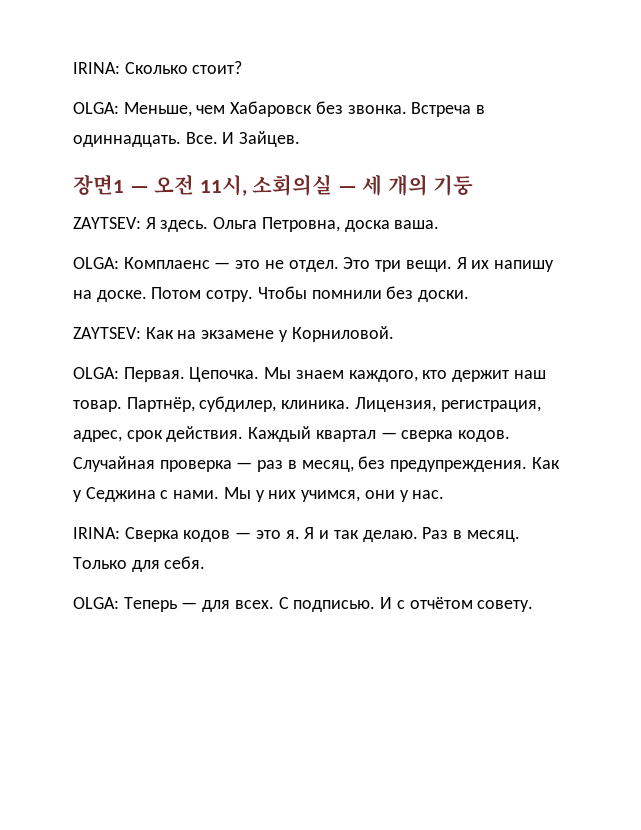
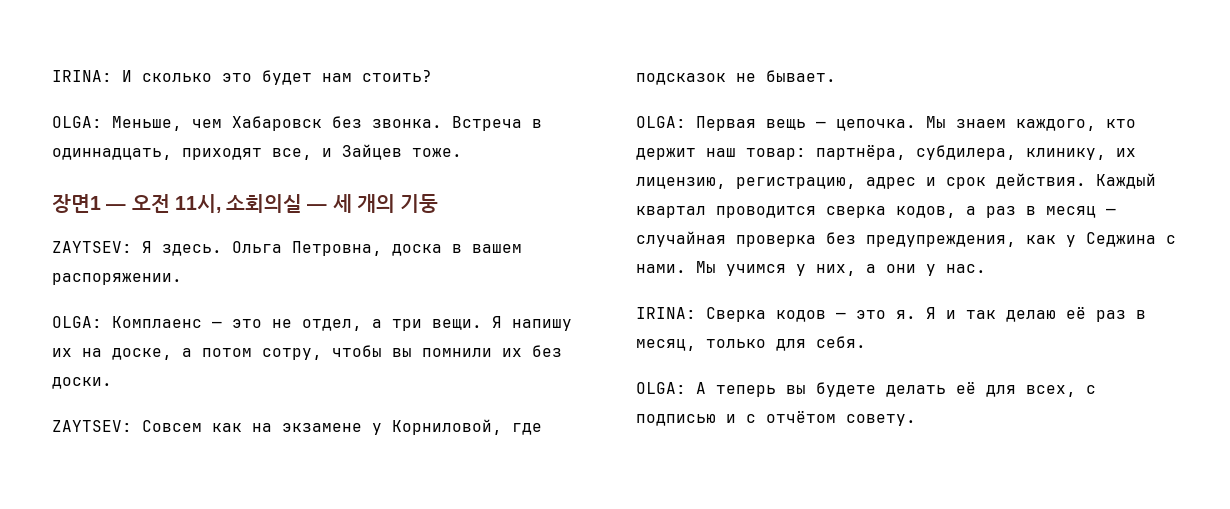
- IRINA: Сколько стоит?
+ IRINA: И сколько это будет нам стоить?
- Встреча в одиннадцать. Все. И Зайцев.
+ Встреча в одиннадцать, приходят все, и Зайцев тоже.
- Ольга Петровна, доска ваша.
+ Ольга Петровна, доска в вашем распоряжении.
- OLGA: Комплаенс — это не отдел. Это три вещи.
+ OLGA: Комплаенс — это не отдел, а три вещи.
- Я их напишу на доске. Потом сотру. Чтобы помнили без доски.
+ Я напишу их на доске, а потом сотру, чтобы вы помнили их без доски.
- ZAYTSEV: Как на экзамене у Корниловой.
- OLGA: Первая. Цепочка.
+ ZAYTSEV: Совсем как на экзамене у Корниловой, где подсказок не бывает.
+ OLGA: Первая вещь — цепочка.
- Мы знаем каждого, кто держит наш товар. Партнёр, субдилер, клиника. Лицензия, регистрация, адрес, срок действия. Каждый квартал — сверка кодов. Случайная проверка — раз в месяц, без предупреждения. Как у Седжина с нами.
+ Мы знаем каждого, кто держит наш товар: партнёра, субдилера, клинику, их лицензию, регистрацию, адрес и срок действия. Каждый квартал проводится сверка кодов, а раз в месяц — случайная проверка без предупреждения, как у Седжина с нами.
- Мы у них учимся, они у нас.
+ Мы учимся у них, а они у нас.
- Я и так делаю. Раз в месяц. Только для себя.
- OLGA: Теперь — для всех. С подписью. И с отчётом совету.
+ Я и так делаю её раз в месяц, только для себя.
+ OLGA: А теперь вы будете делать её для всех, с подписью и с отчётом совету.

